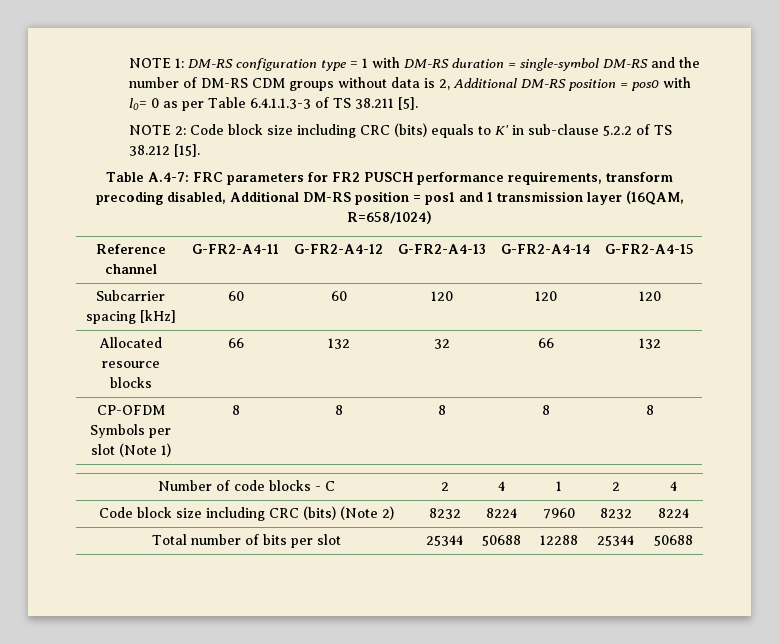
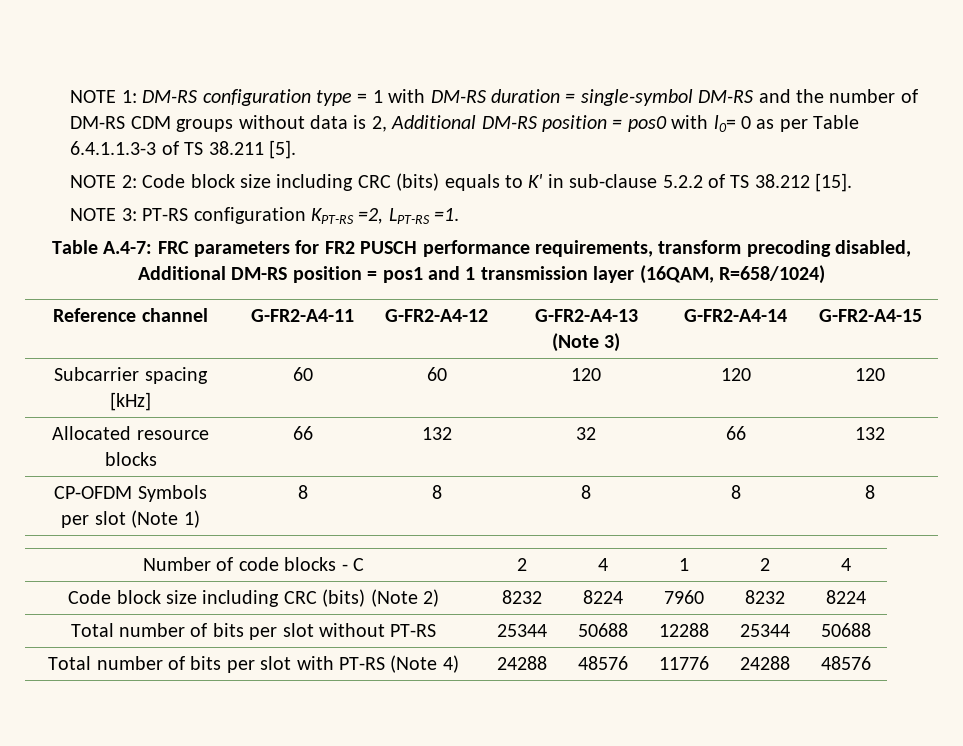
+ NOTE 3: PT-RS configuration KPT-RS =2, LPT-RS =1.
- Reference channel | G-FR2-A4-11 | G-FR2-A4-12 | G-FR2-A4-13 | G-FR2-A4-14 | G-FR2-A4-15
+ Reference channel | G-FR2-A4-11 | G-FR2-A4-12 | G-FR2-A4-13 (Note 3) | G-FR2-A4-14 | G-FR2-A4-15
- Total number of bits per slot | 25344 | 50688 | 12288 | 25344 | 50688
+ Total number of bits per slot without PT-RS | 25344 | 50688 | 12288 | 25344 | 50688
+ Total number of bits per slot with PT-RS (Note 4) | 24288 | 48576 | 11776 | 24288 | 48576

